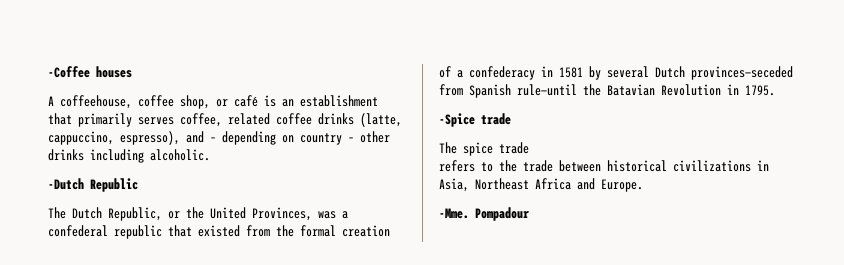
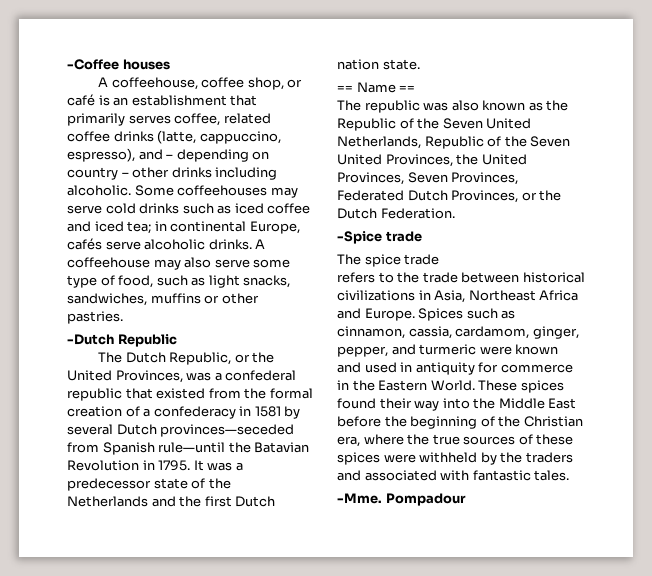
+ Some coffeehouses may serve cold drinks such as iced coffee and iced tea; in continental Europe, cafés serve alcoholic drinks. A coffeehouse may also serve some type of food, such as light snacks, sandwiches, muffins or other pastries.
+ It was a predecessor state of the Netherlands and the first Dutch nation state.
+ == Name ==
+ The republic was also known as the Republic of the Seven United Netherlands, Republic of the Seven United Provinces, the United Provinces, Seven Provinces, Federated Dutch Provinces, or the Dutch Federation.
+ Spices such as cinnamon, cassia, cardamom, ginger, pepper, and turmeric were known and used in antiquity for commerce in the Eastern World. These spices found their way into the Middle East before the beginning of the Christian era, where the true sources of these spices were withheld by the traders and associated with fantastic tales.

